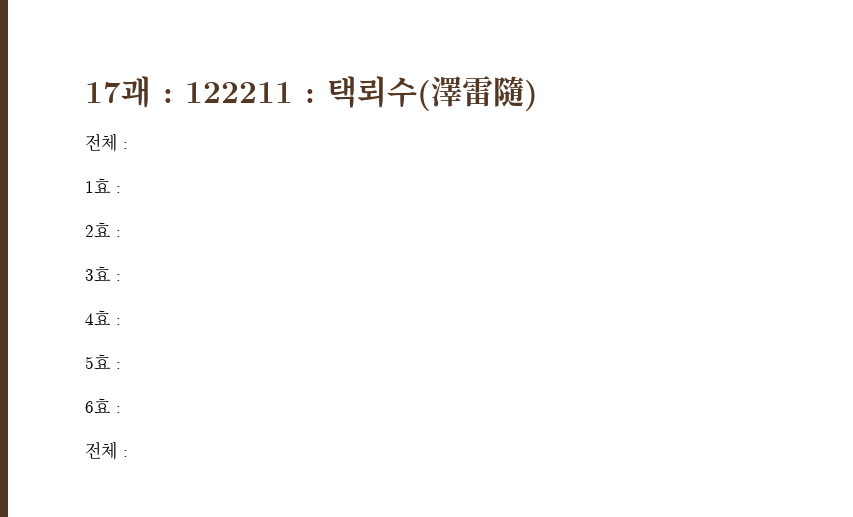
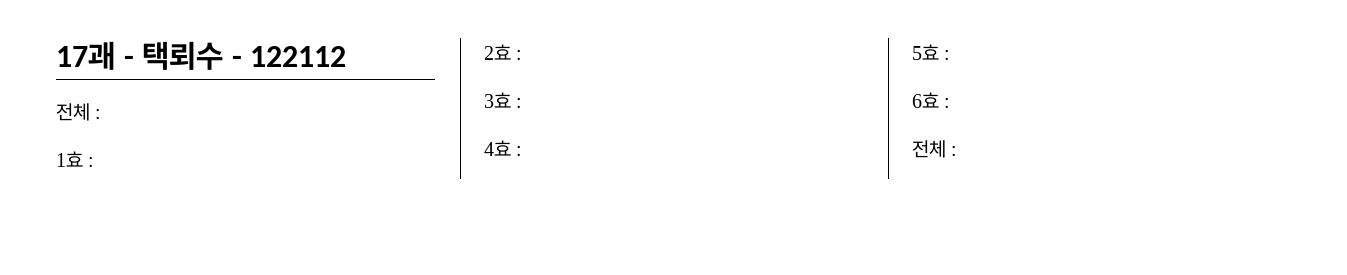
- 17괘 : 122211 : 택뢰수(澤雷隨)
+ 17괘 - 택뢰수 - 122112

